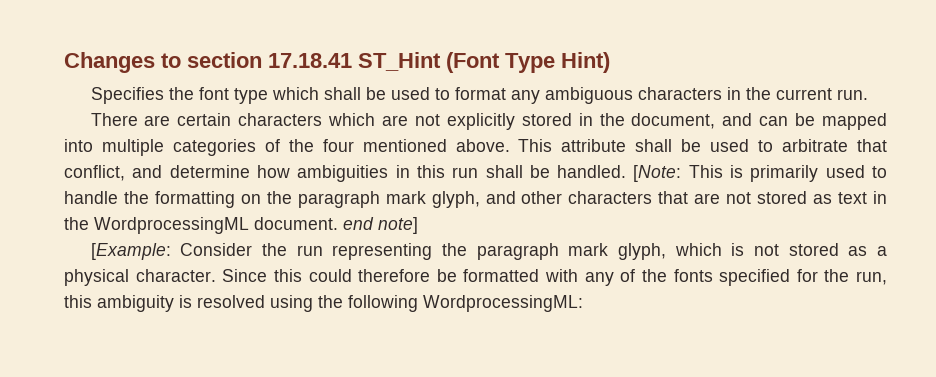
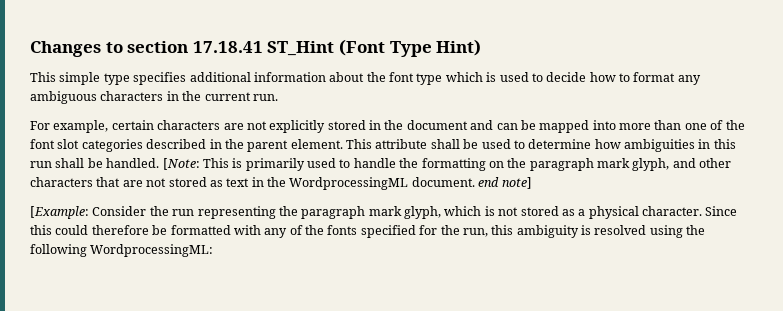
- Specifies the font type which shall be used to format any ambiguous characters in the current run.
+ This simple type specifies additional information about the font type which is used to decide how to format any ambiguous characters in the current run.
- There are certain characters which are not explicitly stored in the document, and can be mapped into multiple categories of the four mentioned above.
+ For example, certain characters are not explicitly stored in the document and can be mapped into more than one of the font slot categories described in the parent element.
- This attribute shall be used to arbitrate that conflict, and determine how ambiguities in this run shall be handled.
+ This attribute shall be used to determine how ambiguities in this run shall be handled.

